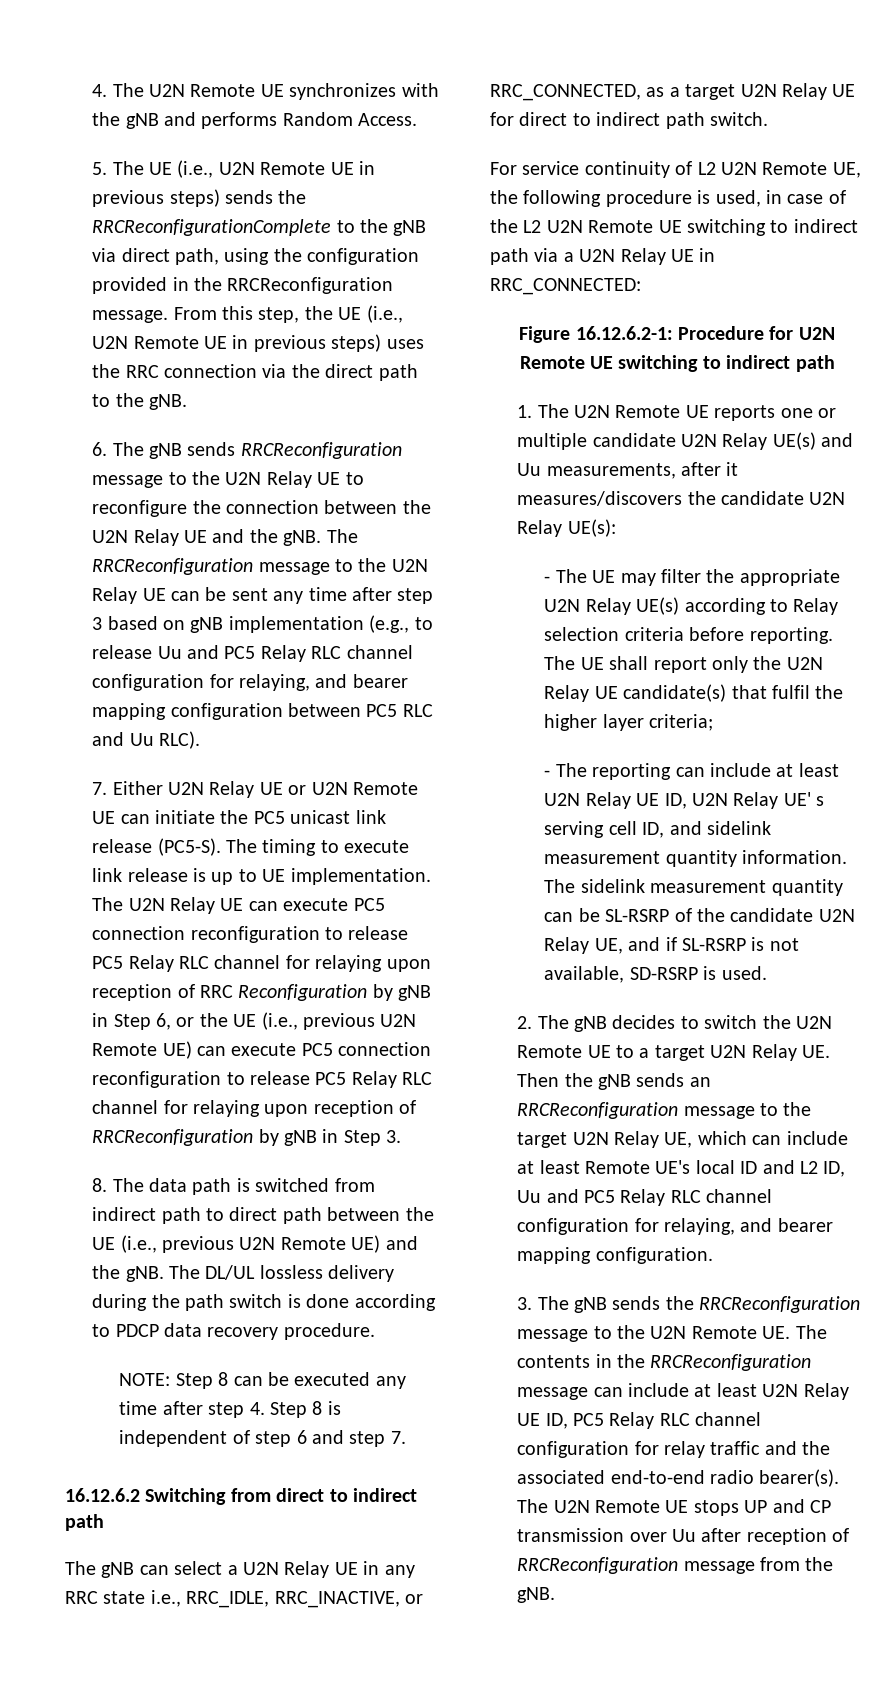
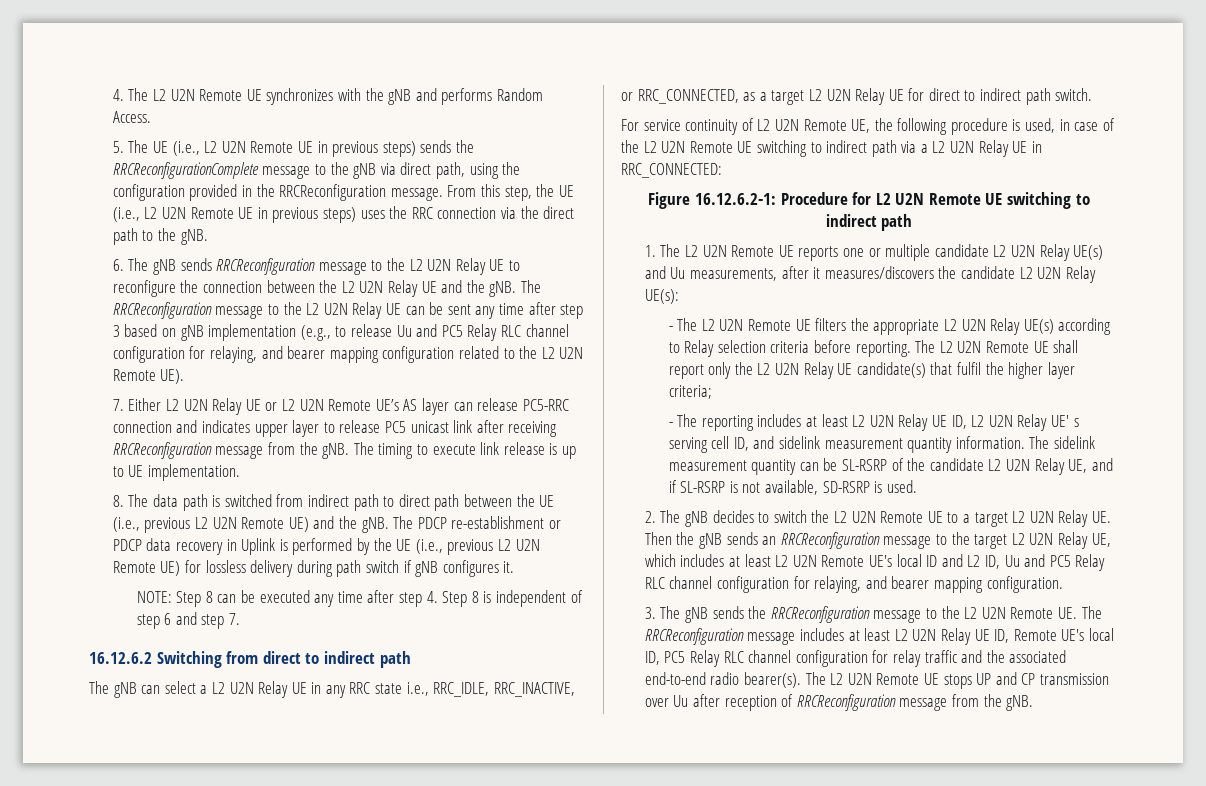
- 4. The U2N Remote UE synchronizes with the gNB and performs Random Access.
+ 4. The L2 U2N Remote UE synchronizes with the gNB and performs Random Access.
- 5. The UE (i.e., U2N Remote UE in previous steps) sends the RRCReconfigurationComplete to the gNB via direct path, using the configuration provided in the RRCReconfiguration message.
+ 5. The UE (i.e., L2 U2N Remote UE in previous steps) sends the RRCReconfigurationComplete message to the gNB via direct path, using the configuration provided in the RRCReconfiguration message.
- From this step, the UE (i.e., U2N Remote UE in previous steps) uses the RRC connection via the direct path to the gNB.
+ From this step, the UE (i.e., L2 U2N Remote UE in previous steps) uses the RRC connection via the direct path to the gNB.
- 6. The gNB sends RRCReconfiguration message to the U2N Relay UE to reconfigure the connection between the U2N Relay UE and the gNB.
+ 6. The gNB sends RRCReconfiguration message to the L2 U2N Relay UE to reconfigure the connection between the L2 U2N Relay UE and the gNB.
- The RRCReconfiguration message to the U2N Relay UE can be sent any time after step 3 based on gNB implementation (e.g., to release Uu and PC5 Relay RLC channel configuration for relaying, and bearer mapping configuration between PC5 RLC and Uu RLC).
+ The RRCReconfiguration message to the L2 U2N Relay UE can be sent any time after step 3 based on gNB implementation (e.g., to release Uu and PC5 Relay RLC channel configuration for relaying, and bearer mapping configuration related to the L2 U2N Remote UE).
- 7. Either U2N Relay UE or U2N Remote UE can initiate the PC5 unicast link release (PC5-S).
+ 7. Either L2 U2N Relay UE or L2 U2N Remote UE’s AS layer can release PC5-RRC connection and indicates upper layer to release PC5 unicast link after receiving RRCReconfiguration message from the gNB.
- The U2N Relay UE can execute PC5 connection reconfiguration to release PC5 Relay RLC channel for relaying upon reception of RRC Reconfiguration by gNB in Step 6, or the UE (i.e., previous U2N Remote UE) can execute PC5 connection reconfiguration to release PC5 Relay RLC channel for relaying upon reception of RRCReconfiguration by gNB in Step 3.
- 8. The data path is switched from indirect path to direct path between the UE (i.e., previous U2N Remote UE) and the gNB.
+ 8. The data path is switched from indirect path to direct path between the UE (i.e., previous L2 U2N Remote UE) and the gNB.
- The DL/UL lossless delivery during the path switch is done according to PDCP data recovery procedure.
+ The PDCP re-establishment or PDCP data recovery in Uplink is performed by the UE (i.e., previous L2 U2N Remote UE) for lossless delivery during path switch if gNB configures it.
- The gNB can select a U2N Relay UE in any RRC state i.e., RRC_IDLE, RRC_INACTIVE, or RRC_CONNECTED, as a target U2N Relay UE for direct to indirect path switch.
+ The gNB can select a L2 U2N Relay UE in any RRC state i.e., RRC_IDLE, RRC_INACTIVE, or RRC_CONNECTED, as a target L2 U2N Relay UE for direct to indirect path switch.
- For service continuity of L2 U2N Remote UE, the following procedure is used, in case of the L2 U2N Remote UE switching to indirect path via a U2N Relay UE in RRC_CONNECTED:
+ For service continuity of L2 U2N Remote UE, the following procedure is used, in case of the L2 U2N Remote UE switching to indirect path via a L2 U2N Relay UE in RRC_CONNECTED:
- Figure 16.12.6.2-1: Procedure for U2N Remote UE switching to indirect path
+ Figure 16.12.6.2-1: Procedure for L2 U2N Remote UE switching to indirect path
- 1. The U2N Remote UE reports one or multiple candidate U2N Relay UE(s) and Uu measurements, after it measures/discovers the candidate U2N Relay UE(s):
+ 1. The L2 U2N Remote UE reports one or multiple candidate L2 U2N Relay UE(s) and Uu measurements, after it measures/discovers the candidate L2 U2N Relay UE(s):
- - The UE may filter the appropriate U2N Relay UE(s) according to Relay selection criteria before reporting.
+ - The L2 U2N Remote UE filters the appropriate L2 U2N Relay UE(s) according to Relay selection criteria before reporting.
- The UE shall report only the U2N Relay UE candidate(s) that fulfil the higher layer criteria;
+ The L2 U2N Remote UE shall report only the L2 U2N Relay UE candidate(s) that fulfil the higher layer criteria;
- - The reporting can include at least U2N Relay UE ID, U2N Relay UE' s serving cell ID, and sidelink measurement quantity information.
+ - The reporting includes at least L2 U2N Relay UE ID, L2 U2N Relay UE' s serving cell ID, and sidelink measurement quantity information.
- The sidelink measurement quantity can be SL-RSRP of the candidate U2N Relay UE, and if SL-RSRP is not available, SD-RSRP is used.
+ The sidelink measurement quantity can be SL-RSRP of the candidate L2 U2N Relay UE, and if SL-RSRP is not available, SD-RSRP is used.
- 2. The gNB decides to switch the U2N Remote UE to a target U2N Relay UE. Then the gNB sends an RRCReconfiguration message to the target U2N Relay UE, which can include at least Remote UE's local ID and L2 ID, Uu and PC5 Relay RLC channel configuration for relaying, and bearer mapping configuration.
+ 2. The gNB decides to switch the L2 U2N Remote UE to a target L2 U2N Relay UE. Then the gNB sends an RRCReconfiguration message to the target L2 U2N Relay UE, which includes at least L2 U2N Remote UE's local ID and L2 ID, Uu and PC5 Relay RLC channel configuration for relaying, and bearer mapping configuration.
- 3. The gNB sends the RRCReconfiguration message to the U2N Remote UE. The contents in the RRCReconfiguration message can include at least U2N Relay UE ID, PC5 Relay RLC channel configuration for relay traffic and the associated end-to-end radio bearer(s).
+ 3. The gNB sends the RRCReconfiguration message to the L2 U2N Remote UE. The RRCReconfiguration message includes at least L2 U2N Relay UE ID, Remote UE's local ID, PC5 Relay RLC channel configuration for relay traffic and the associated end-to-end radio bearer(s).
- The U2N Remote UE stops UP and CP transmission over Uu after reception of RRCReconfiguration message from the gNB.
+ The L2 U2N Remote UE stops UP and CP transmission over Uu after reception of RRCReconfiguration message from the gNB.

